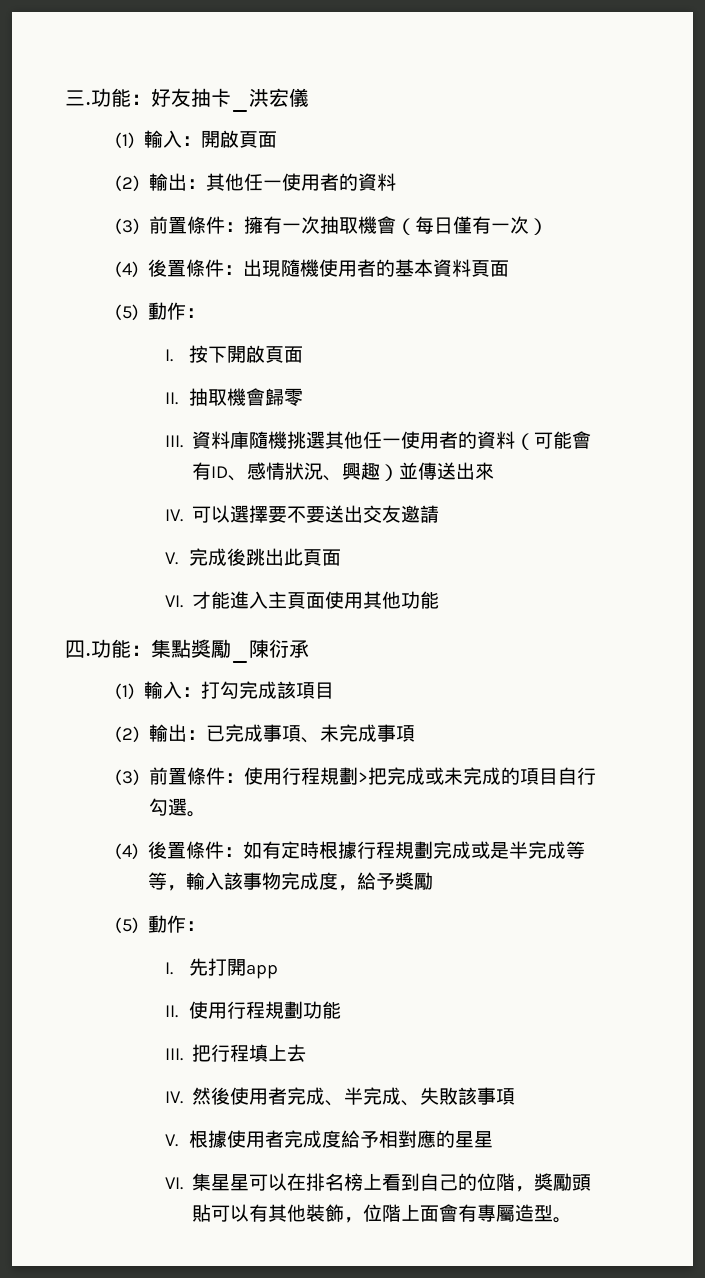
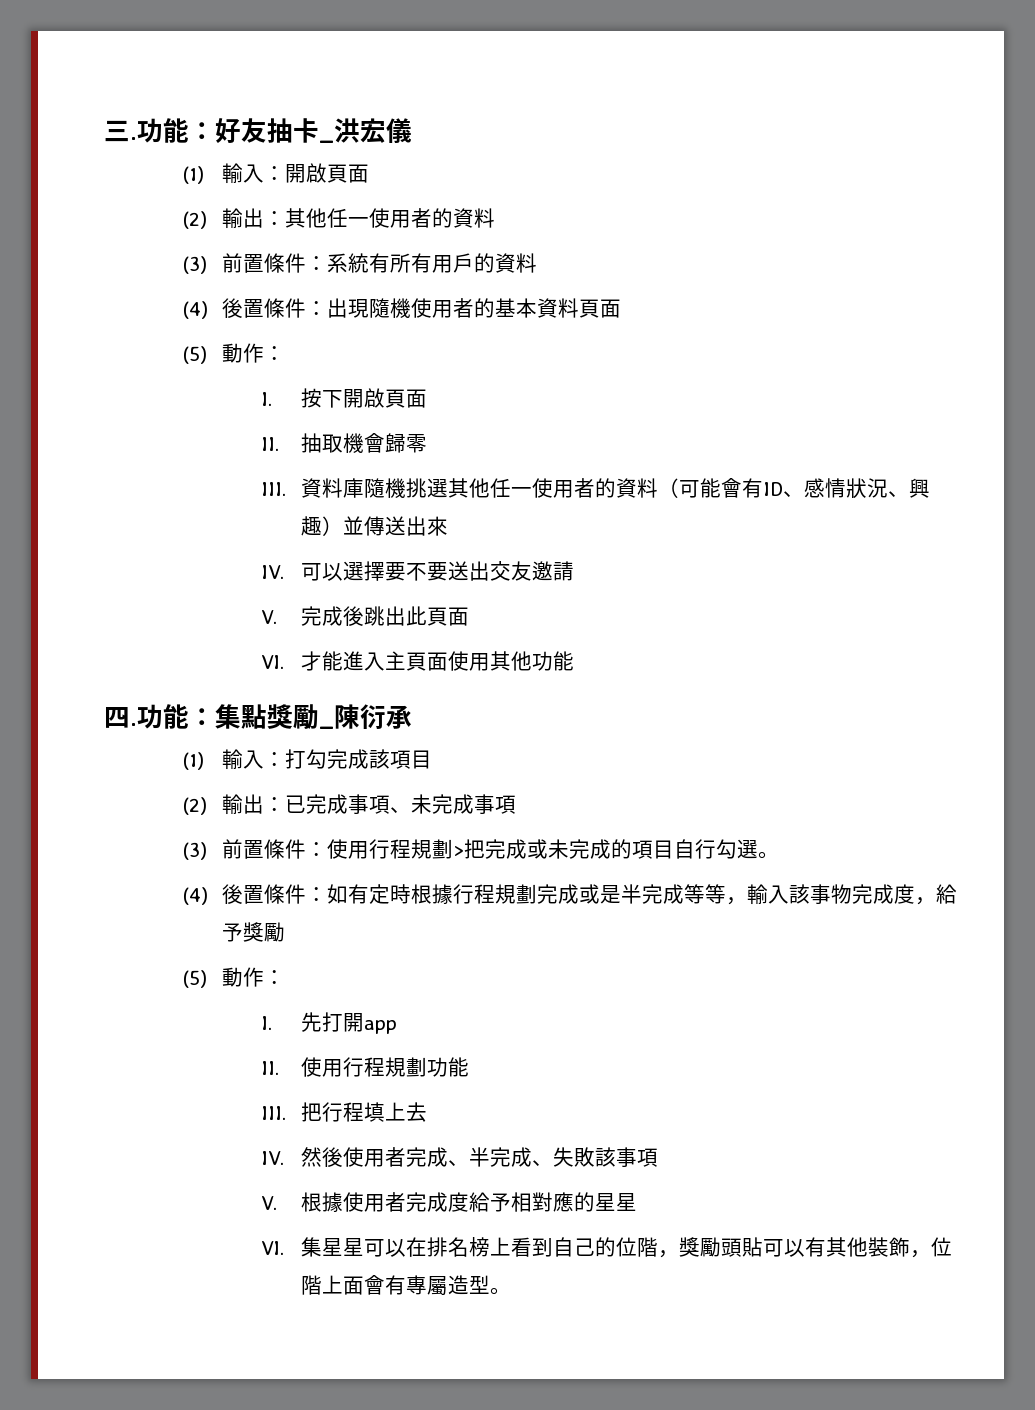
- (3)前置條件：擁有一次抽取機會（每日僅有一次）
+ (3)前置條件：系統有所有用戶的資料

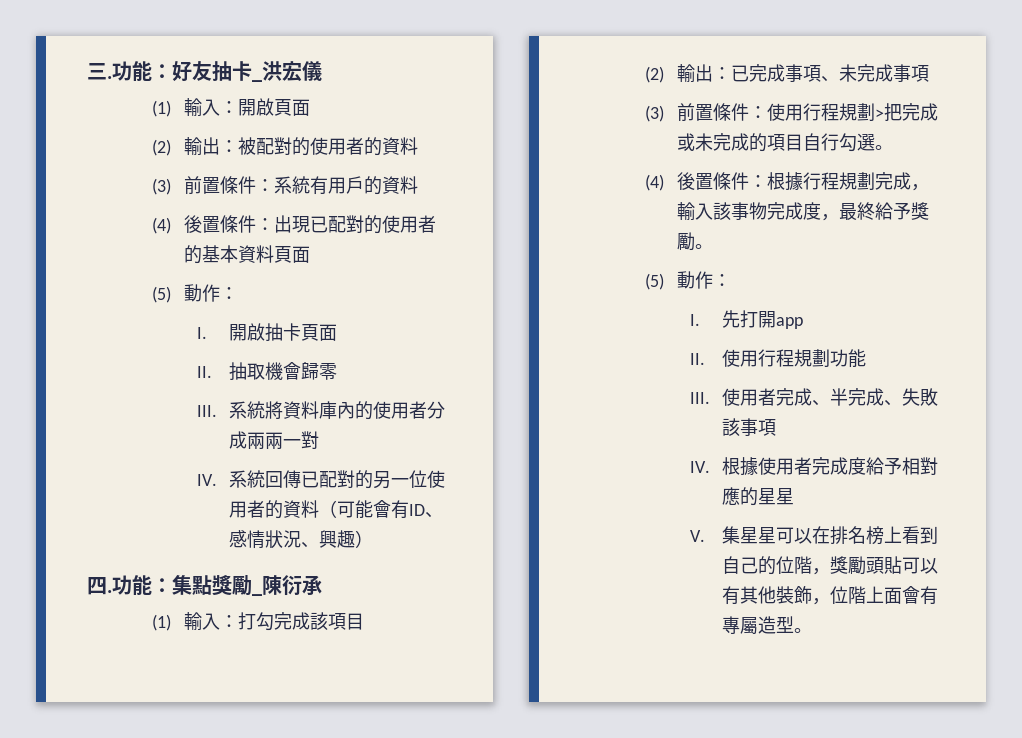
- (2)輸出：其他任一使用者的資料
+ (2)輸出：被配對的使用者的資料
- (3)前置條件：系統有所有用戶的資料
+ (3)前置條件：系統有用戶的資料
- (4)後置條件：出現隨機使用者的基本資料頁面
+ (4)後置條件：出現已配對的使用者的基本資料頁面
- I.按下開啟頁面
+ I.開啟抽卡頁面
- III.資料庫隨機挑選其他任一使用者的資料（可能會有ID、感情狀況、興趣）並傳送出來
- IV.可以選擇要不要送出交友邀請
- V.完成後跳出此頁面
- VI.才能進入主頁面使用其他功能
+ III.系統將資料庫內的使用者分成兩兩一對
+ IV.系統回傳已配對的另一位使用者的資料（可能會有ID、感情狀況、興趣）
- (4)後置條件：如有定時根據行程規劃完成或是半完成等等，輸入該事物完成度，給予獎勵
+ (4)後置條件：根據行程規劃完成，輸入該事物完成度，最終給予獎勵。
- III.把行程填上去
- IV.然後使用者完成、半完成、失敗該事項
+ III.使用者完成、半完成、失敗該事項
- V.根據使用者完成度給予相對應的星星
+ IV.根據使用者完成度給予相對應的星星
- VI.集星星可以在排名榜上看到自己的位階，獎勵頭貼可以有其他裝飾，位階上面會有專屬造型。
+ V.集星星可以在排名榜上看到自己的位階，獎勵頭貼可以有其他裝飾，位階上面會有專屬造型。

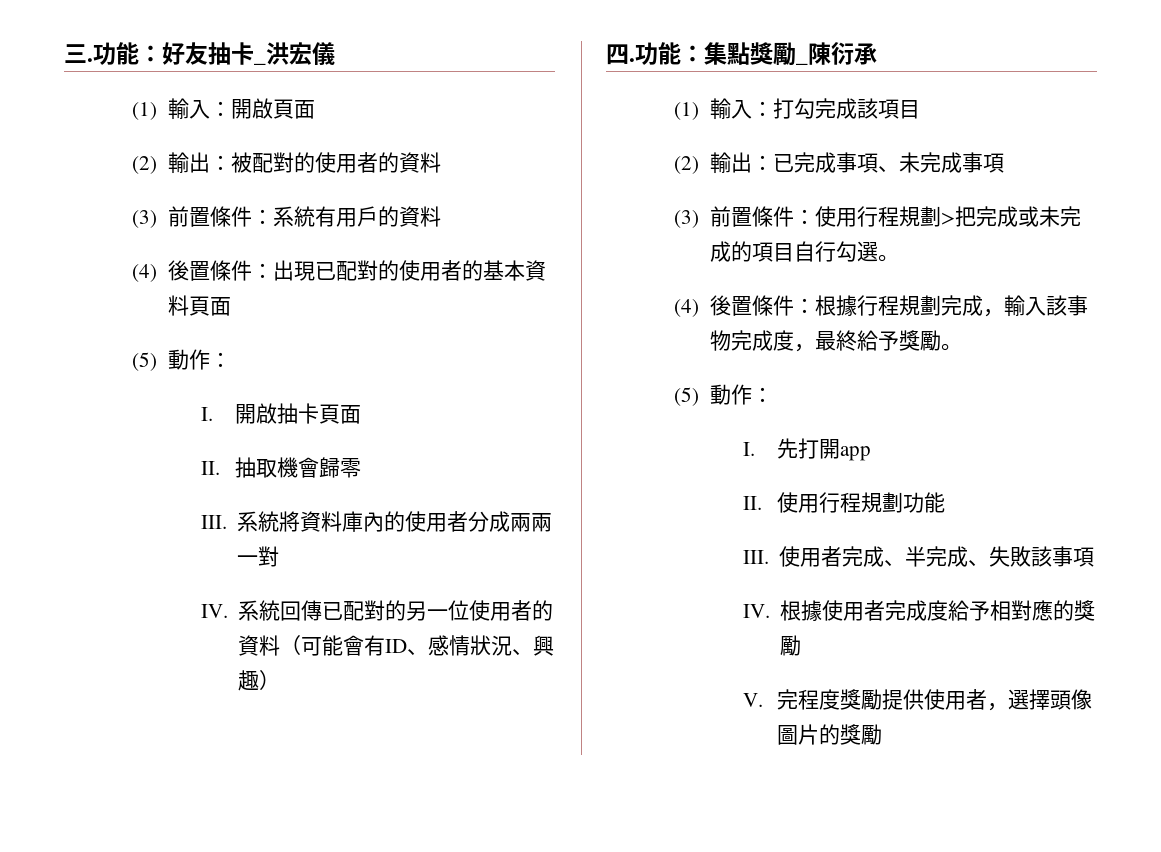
- IV.根據使用者完成度給予相對應的星星
+ IV.根據使用者完成度給予相對應的獎勵
- V.集星星可以在排名榜上看到自己的位階，獎勵頭貼可以有其他裝飾，位階上面會有專屬造型。
+ V.完程度獎勵提供使用者，選擇頭像圖片的獎勵

